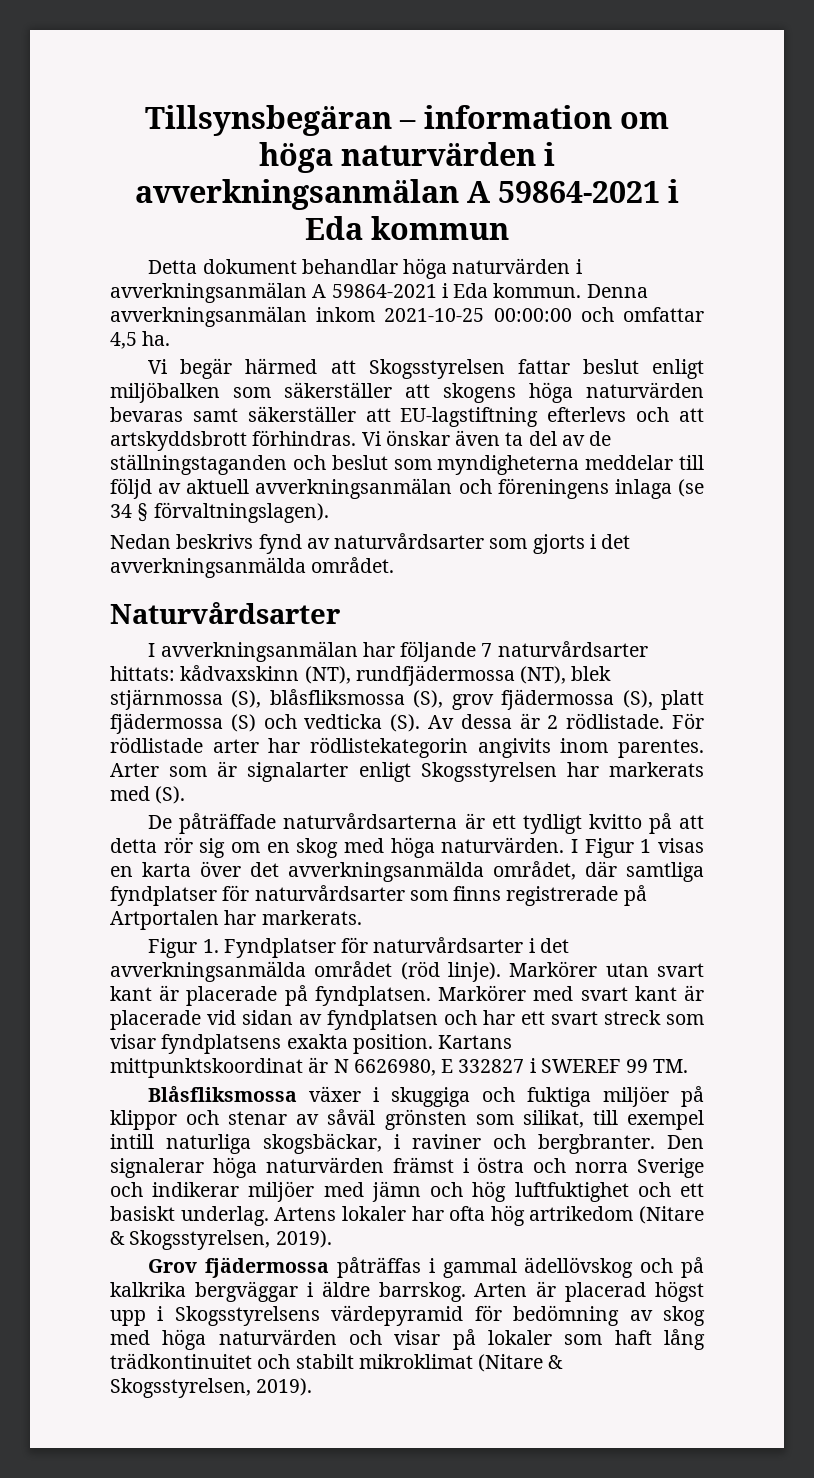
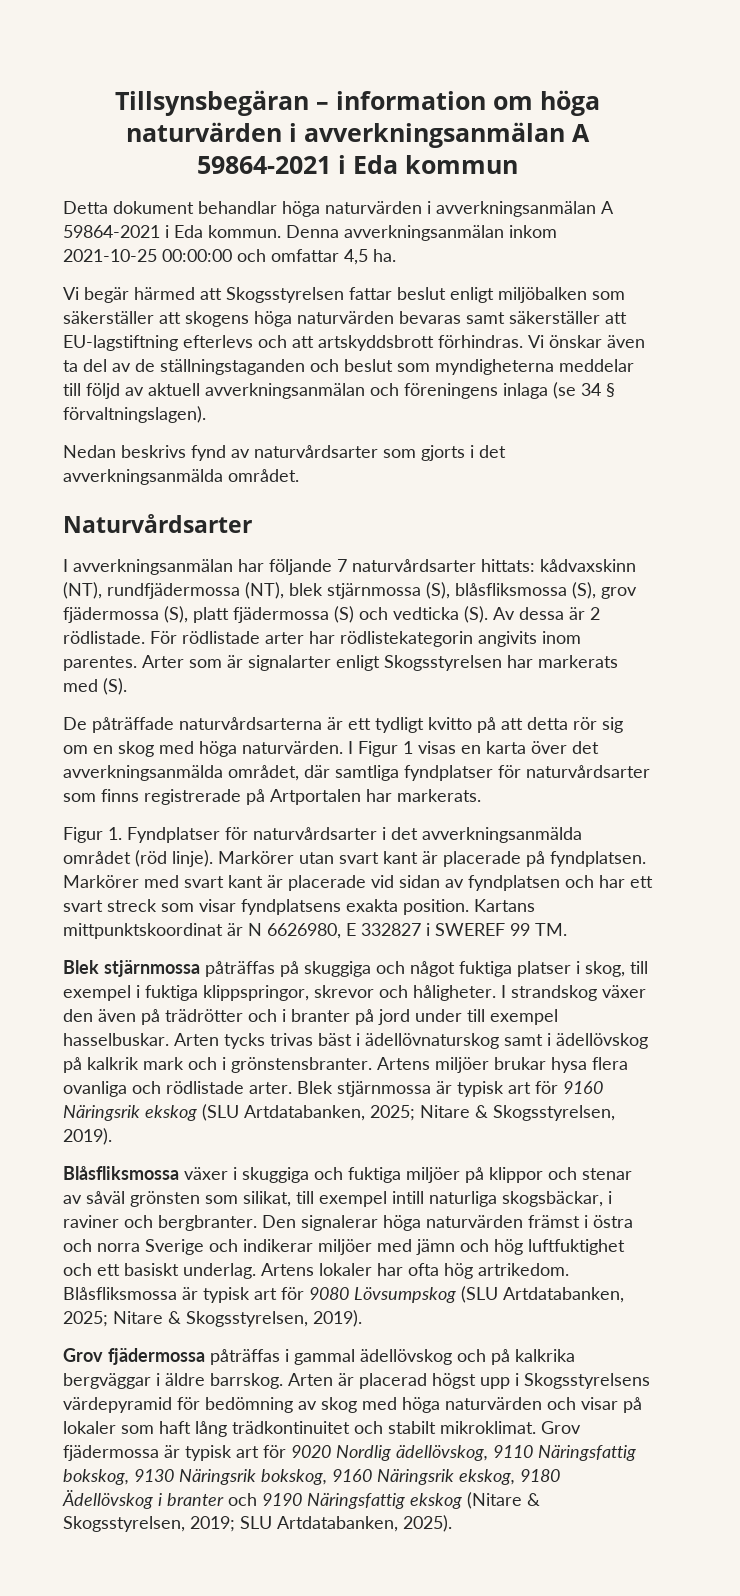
+ Blek stjärnmossa påträffas på skuggiga och något fuktiga platser i skog, till exempel i fuktiga klippspringor, skrevor och håligheter. I strandskog växer den även på trädrötter och i branter på jord under till exempel hasselbuskar. Arten tycks trivas bäst i ädellövnaturskog samt i ädellövskog på kalkrik mark och i grönstensbranter. Artens miljöer brukar hysa flera ovanliga och rödlistade arter. Blek stjärnmossa är typisk art för 9160 Näringsrik ekskog (SLU Artdatabanken, 2025; Nitare & Skogsstyrelsen, 2019).
- Artens lokaler har ofta hög artrikedom (Nitare & Skogsstyrelsen, 2019).
+ Artens lokaler har ofta hög artrikedom. Blåsfliksmossa är typisk art för 9080 Lövsumpskog (SLU Artdatabanken, 2025; Nitare & Skogsstyrelsen, 2019).
- Arten är placerad högst upp i Skogsstyrelsens värdepyramid för bedömning av skog med höga naturvärden och visar på lokaler som haft lång trädkontinuitet och stabilt mikroklimat (Nitare & Skogsstyrelsen, 2019).
+ Arten är placerad högst upp i Skogsstyrelsens värdepyramid för bedömning av skog med höga naturvärden och visar på lokaler som haft lång trädkontinuitet och stabilt mikroklimat. Grov fjädermossa är typisk art för 9020 Nordlig ädellövskog, 9110 Näringsfattig bokskog, 9130 Näringsrik bokskog, 9160 Näringsrik ekskog, 9180 Ädellövskog i branter och 9190 Näringsfattig ekskog (Nitare & Skogsstyrelsen, 2019; SLU Artdatabanken, 2025).

